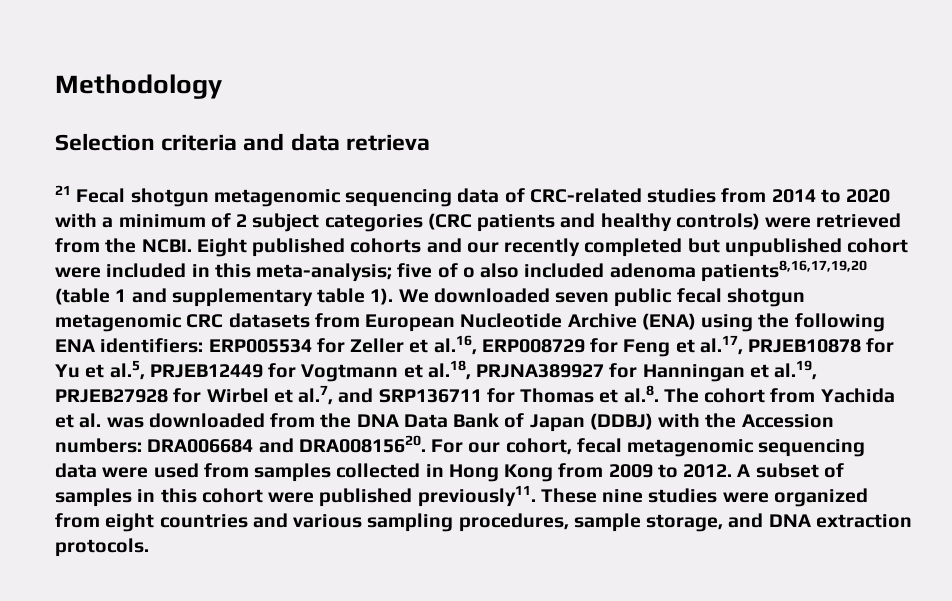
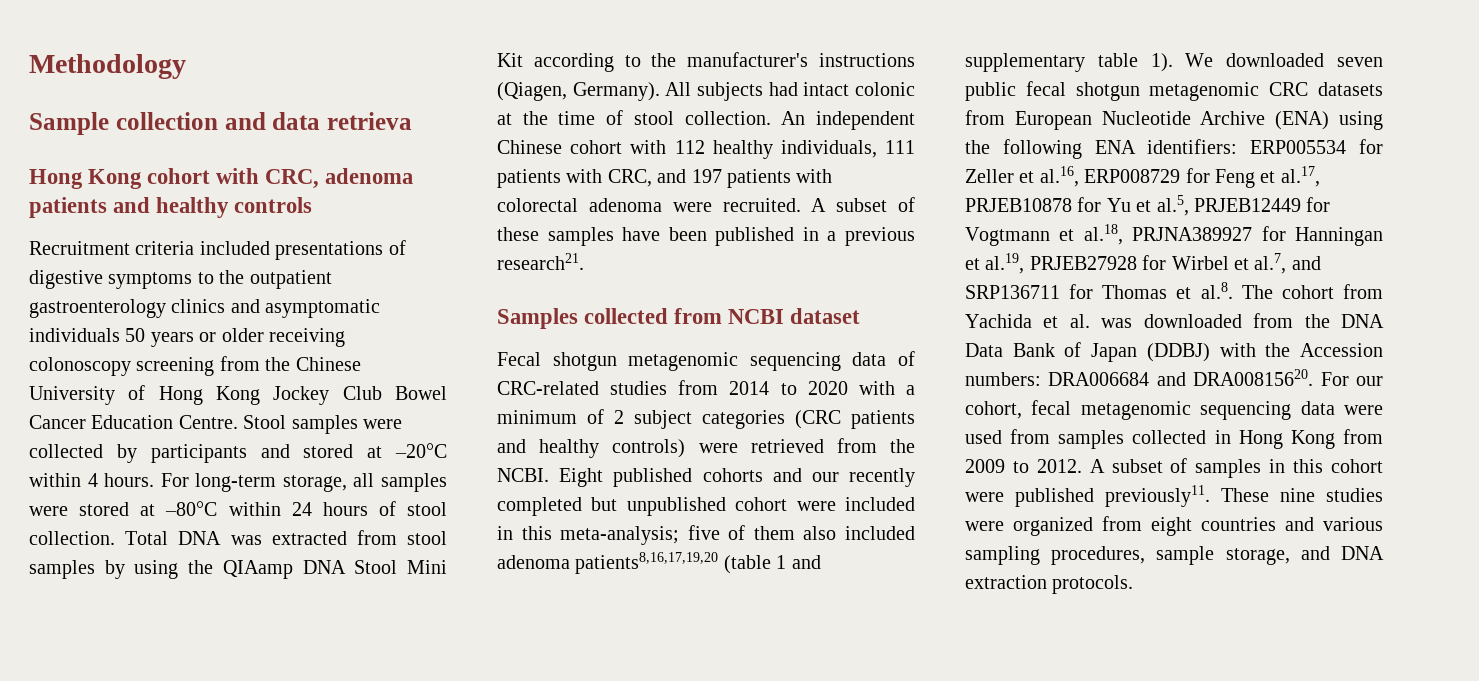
- Selection criteria and data retrieva
+ Sample collection and data retrieva
- 21 Fecal shotgun metagenomic sequencing data of CRC-related studies from 2014 to 2020 with a minimum of 2 subject categories (CRC patients and healthy controls) were retrieved from the NCBI.
+ Hong Kong cohort with CRC, adenoma patients and healthy controls
+ Recruitment criteria included presentations of digestive symptoms to the outpatient gastroenterology clinics and asymptomatic individuals 50 years or older receiving colonoscopy screening from the Chinese University of Hong Kong Jockey Club Bowel Cancer Education Centre. Stool samples were collected by participants and stored at –20°C within 4 hours. For long-term storage, all samples were stored at –80°C within 24 hours of stool collection. Total DNA was extracted from stool samples by using the QIAamp DNA Stool Mini Kit according to the manufacturer's instructions (Qiagen, Germany). All subjects had intact colonic at the time of stool collection. An independent Chinese cohort with 112 healthy individuals, 111 patients with CRC, and 197 patients with colorectal adenoma were recruited. A subset of these samples have been published in a previous research21.
+ Samples collected from NCBI dataset
+ Fecal shotgun metagenomic sequencing data of CRC-related studies from 2014 to 2020 with a minimum of 2 subject categories (CRC patients and healthy controls) were retrieved from the NCBI.
- Eight published cohorts and our recently completed but unpublished cohort were included in this meta-analysis; five of o also included adenoma patients8,16,17,19,20 (table 1 and supplementary table 1).
+ Eight published cohorts and our recently completed but unpublished cohort were included in this meta-analysis; five of them also included adenoma patients8,16,17,19,20 (table 1 and supplementary table 1).

